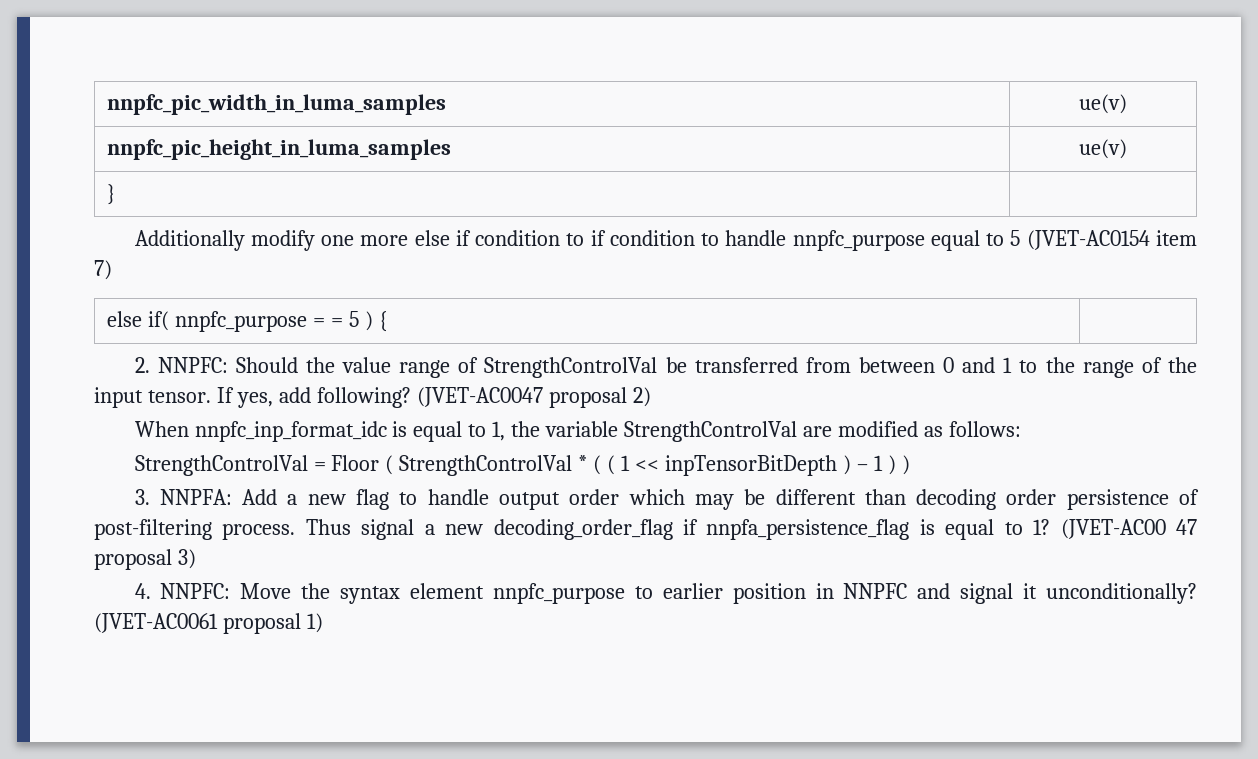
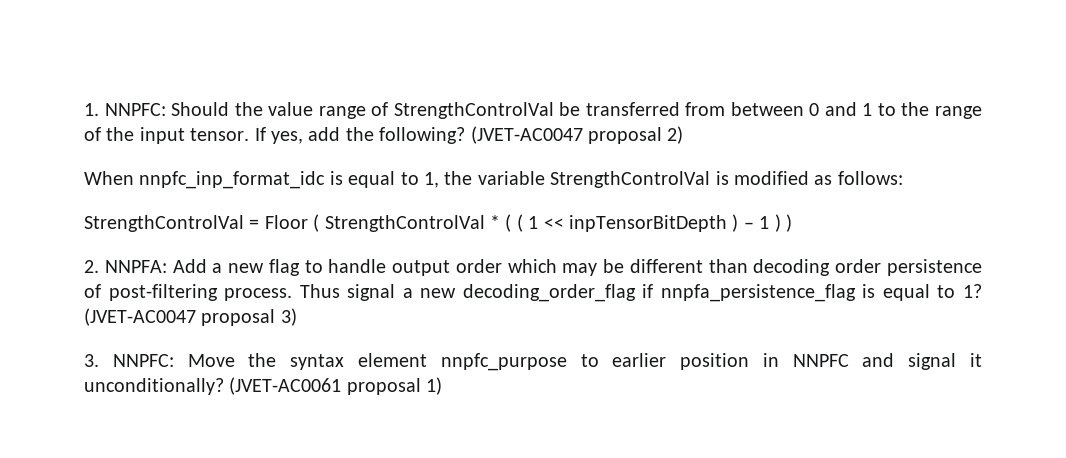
- nnpfc_pic_width_in_luma_samples | ue(v)
- nnpfc_pic_height_in_luma_samples | ue(v)
- } |
- Additionally modify one more else if condition to if condition to handle nnpfc_purpose equal to 5 (JVET-AC0154 item 7)
- else if( nnpfc_purpose = = 5 ) { |
- 2. NNPFC: Should the value range of StrengthControlVal be transferred from between 0 and 1 to the range of the input tensor.
+ 1. NNPFC: Should the value range of StrengthControlVal be transferred from between 0 and 1 to the range of the input tensor.
- If yes, add following?
+ If yes, add the following?
- When nnpfc_inp_format_idc is equal to 1, the variable StrengthControlVal are modified as follows:
+ When nnpfc_inp_format_idc is equal to 1, the variable StrengthControlVal is modified as follows:
- 3. NNPFA: Add a new flag to handle output order which may be different than decoding order persistence of post-filtering process.
+ 2. NNPFA: Add a new flag to handle output order which may be different than decoding order persistence of post-filtering process.
- (JVET-AC00 47 proposal 3)
+ (JVET-AC0047 proposal 3)
- 4. NNPFC: Move the syntax element nnpfc_purpose to earlier position in NNPFC and signal it unconditionally?
+ 3. NNPFC: Move the syntax element nnpfc_purpose to earlier position in NNPFC and signal it unconditionally?

